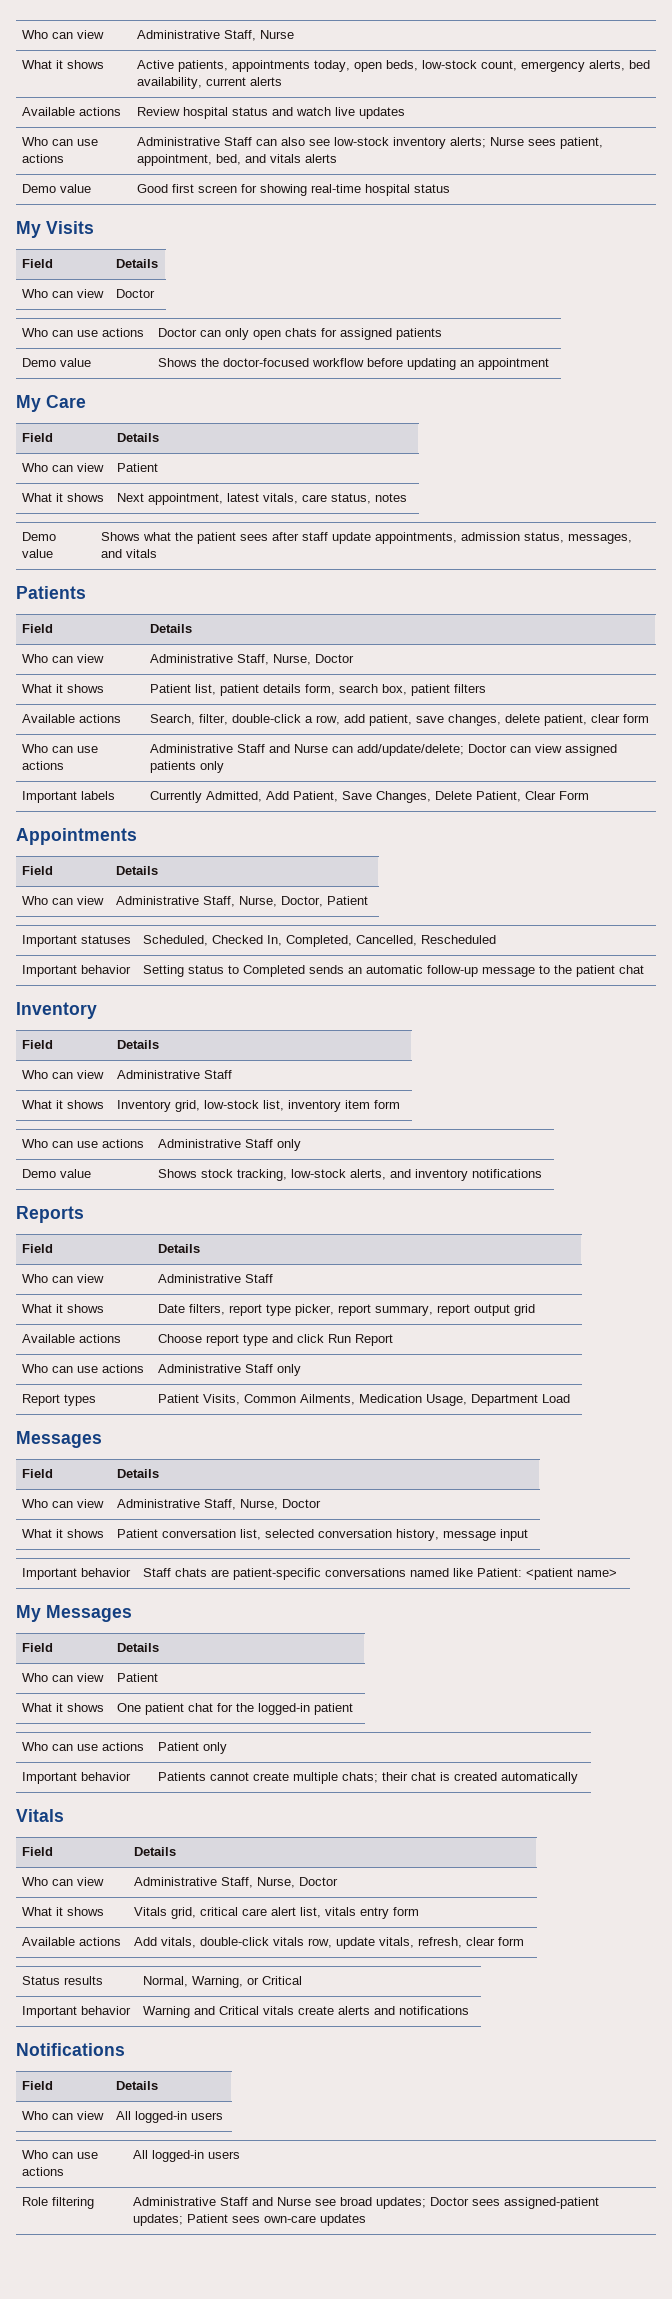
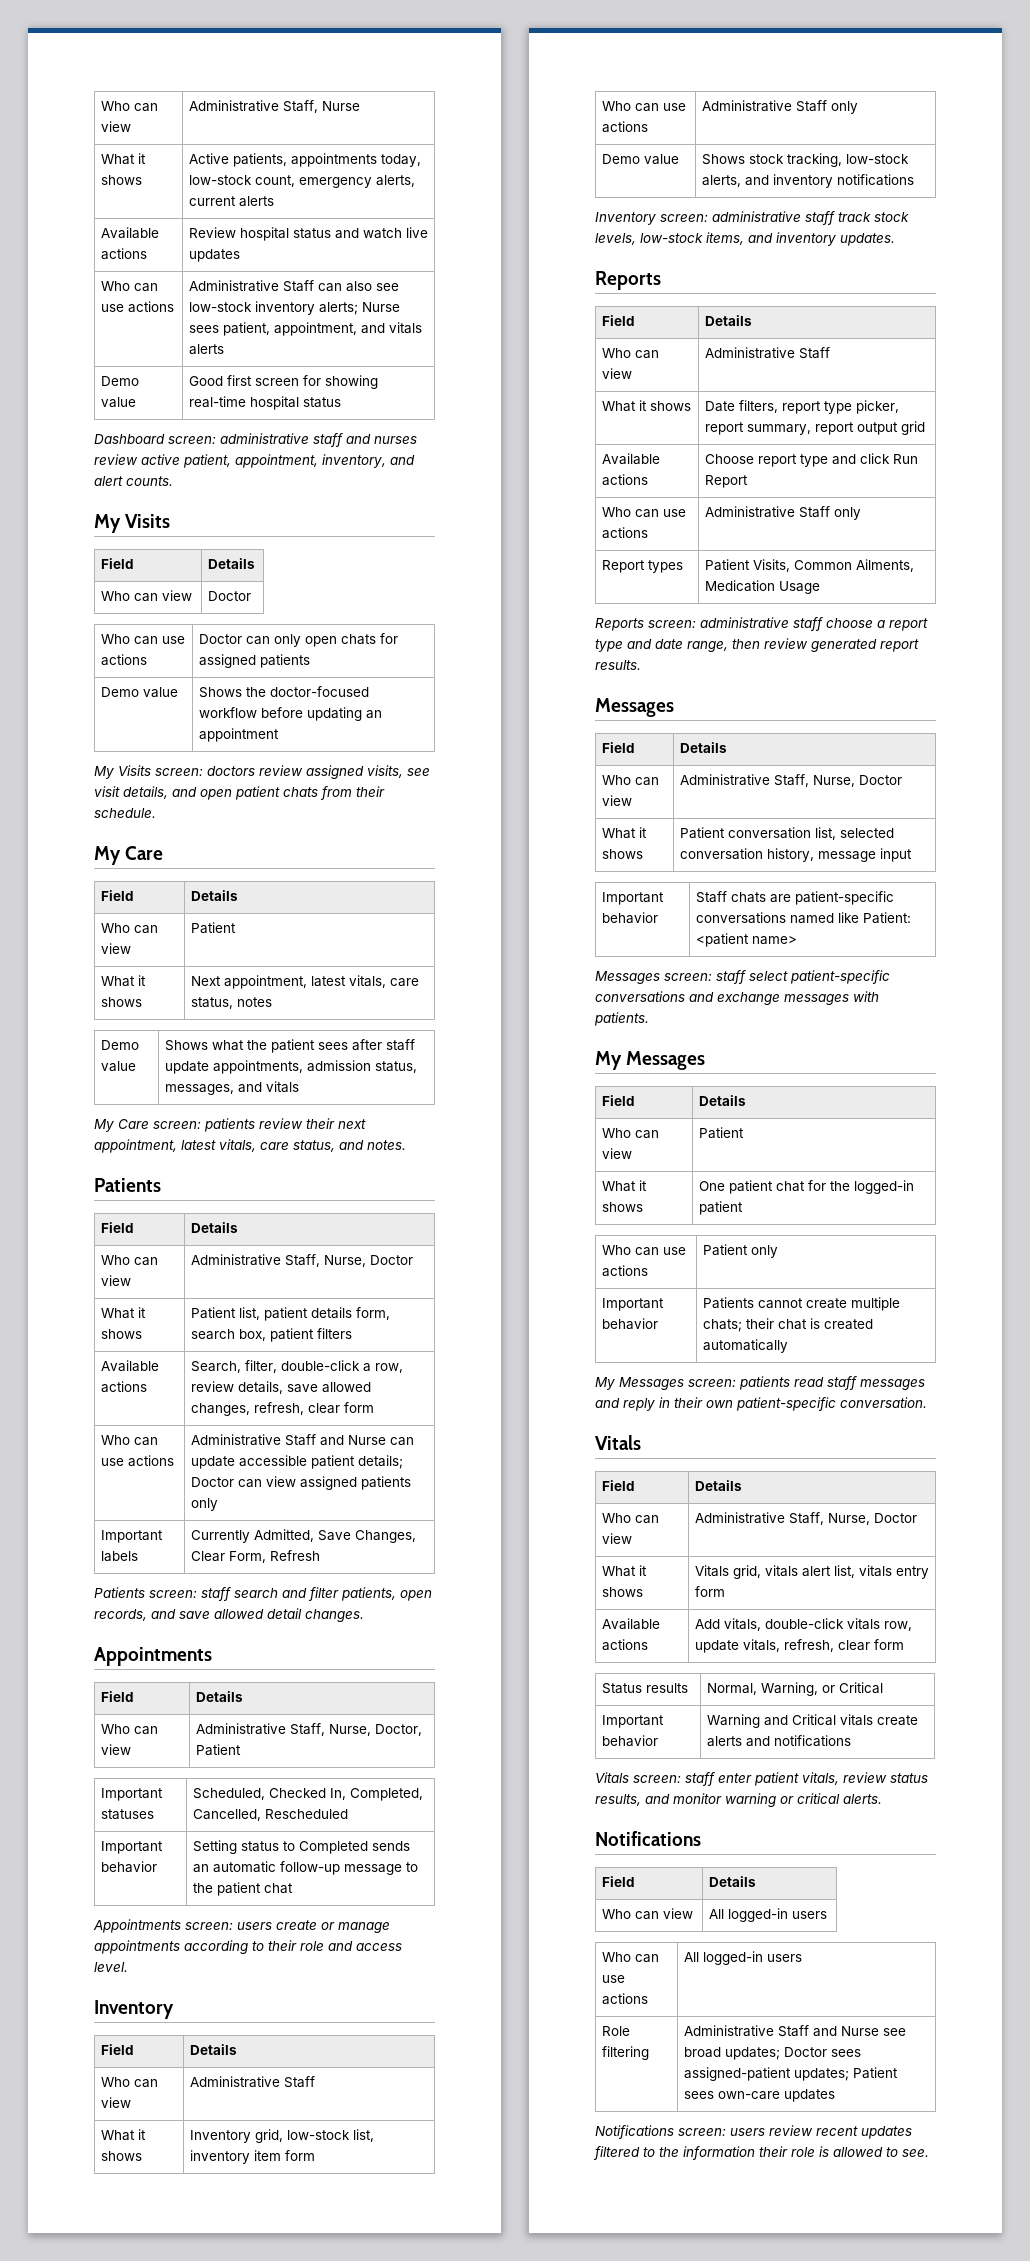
- What it shows | Active patients, appointments today, open beds, low-stock count, emergency alerts, bed availability, current alerts
+ What it shows | Active patients, appointments today, low-stock count, emergency alerts, current alerts
- Who can use actions | Administrative Staff can also see low-stock inventory alerts; Nurse sees patient, appointment, bed, and vitals alerts
+ Who can use actions | Administrative Staff can also see low-stock inventory alerts; Nurse sees patient, appointment, and vitals alerts
+ Dashboard screen: administrative staff and nurses review active patient, appointment, inventory, and alert counts.
+ My Visits screen: doctors review assigned visits, see visit details, and open patient chats from their schedule.
+ My Care screen: patients review their next appointment, latest vitals, care status, and notes.
- Available actions | Search, filter, double-click a row, add patient, save changes, delete patient, clear form
+ Available actions | Search, filter, double-click a row, review details, save allowed changes, refresh, clear form
- Who can use actions | Administrative Staff and Nurse can add/update/delete; Doctor can view assigned patients only
+ Who can use actions | Administrative Staff and Nurse can update accessible patient details; Doctor can view assigned patients only
- Important labels | Currently Admitted, Add Patient, Save Changes, Delete Patient, Clear Form
+ Important labels | Currently Admitted, Save Changes, Clear Form, Refresh
+ Patients screen: staff search and filter patients, open records, and save allowed detail changes.
+ Appointments screen: users create or manage appointments according to their role and access level.
+ Inventory screen: administrative staff track stock levels, low-stock items, and inventory updates.
- Report types | Patient Visits, Common Ailments, Medication Usage, Department Load
+ Report types | Patient Visits, Common Ailments, Medication Usage
+ Reports screen: administrative staff choose a report type and date range, then review generated report results.
+ Messages screen: staff select patient-specific conversations and exchange messages with patients.
+ My Messages screen: patients read staff messages and reply in their own patient-specific conversation.
- What it shows | Vitals grid, critical care alert list, vitals entry form
+ What it shows | Vitals grid, vitals alert list, vitals entry form
+ Vitals screen: staff enter patient vitals, review status results, and monitor warning or critical alerts.
+ Notifications screen: users review recent updates filtered to the information their role is allowed to see.

